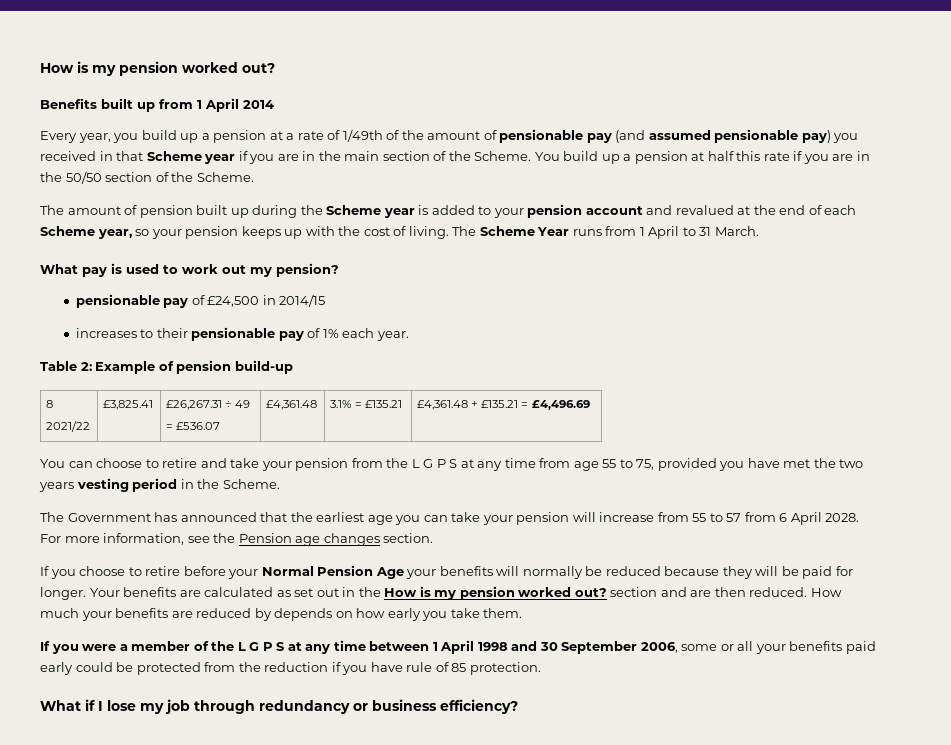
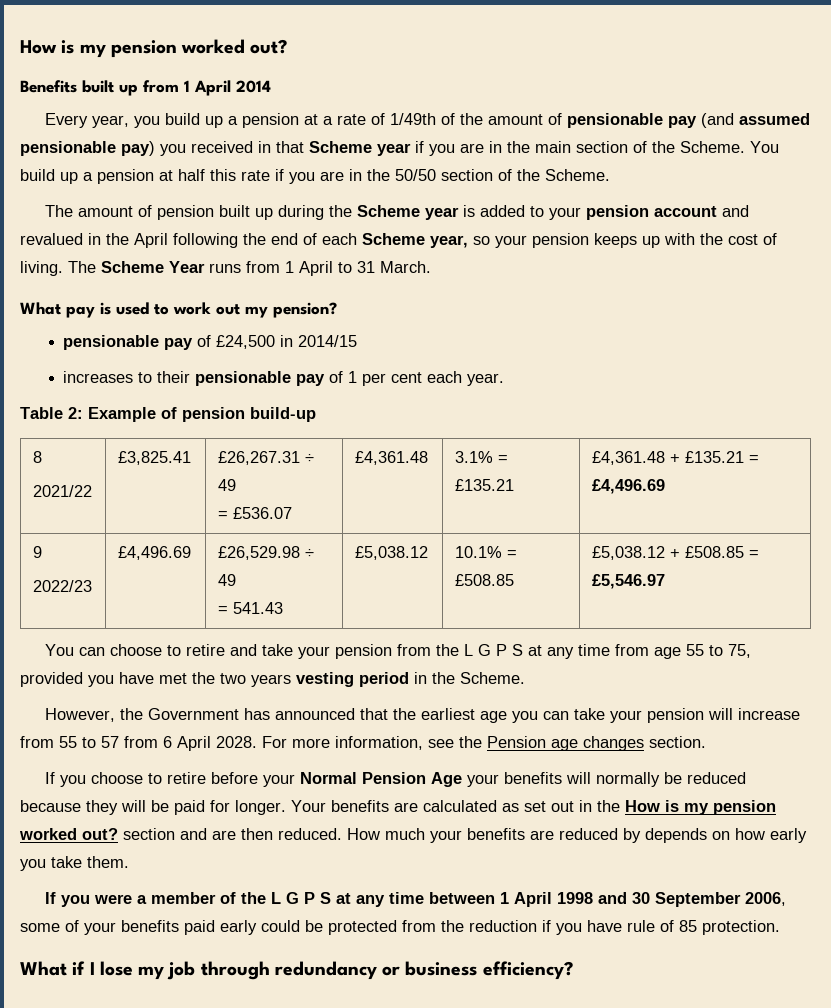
- The amount of pension built up during the Scheme year is added to your pension account and revalued at the end of each Scheme year, so your pension keeps up with the cost of living.
+ The amount of pension built up during the Scheme year is added to your pension account and revalued in the April following the end of each Scheme year, so your pension keeps up with the cost of living.
- increases to their pensionable pay of 1% each year.
+ increases to their pensionable pay of 1 per cent each year.
+ 9
+ 2022/23 | £4,496.69 | £26,529.98 ÷ 49
+ = 541.43 | £5,038.12 | 10.1% = £508.85 | £5,038.12 + £508.85 = £5,546.97
- The Government has announced that the earliest age you can take your pension will increase from 55 to 57 from 6 April 2028.
+ However, the Government has announced that the earliest age you can take your pension will increase from 55 to 57 from 6 April 2028.
- If you were a member of the L G P S at any time between 1 April 1998 and 30 September 2006, some or all your benefits paid early could be protected from the reduction if you have rule of 85 protection.
+ If you were a member of the L G P S at any time between 1 April 1998 and 30 September 2006, some of your benefits paid early could be protected from the reduction if you have rule of 85 protection.

